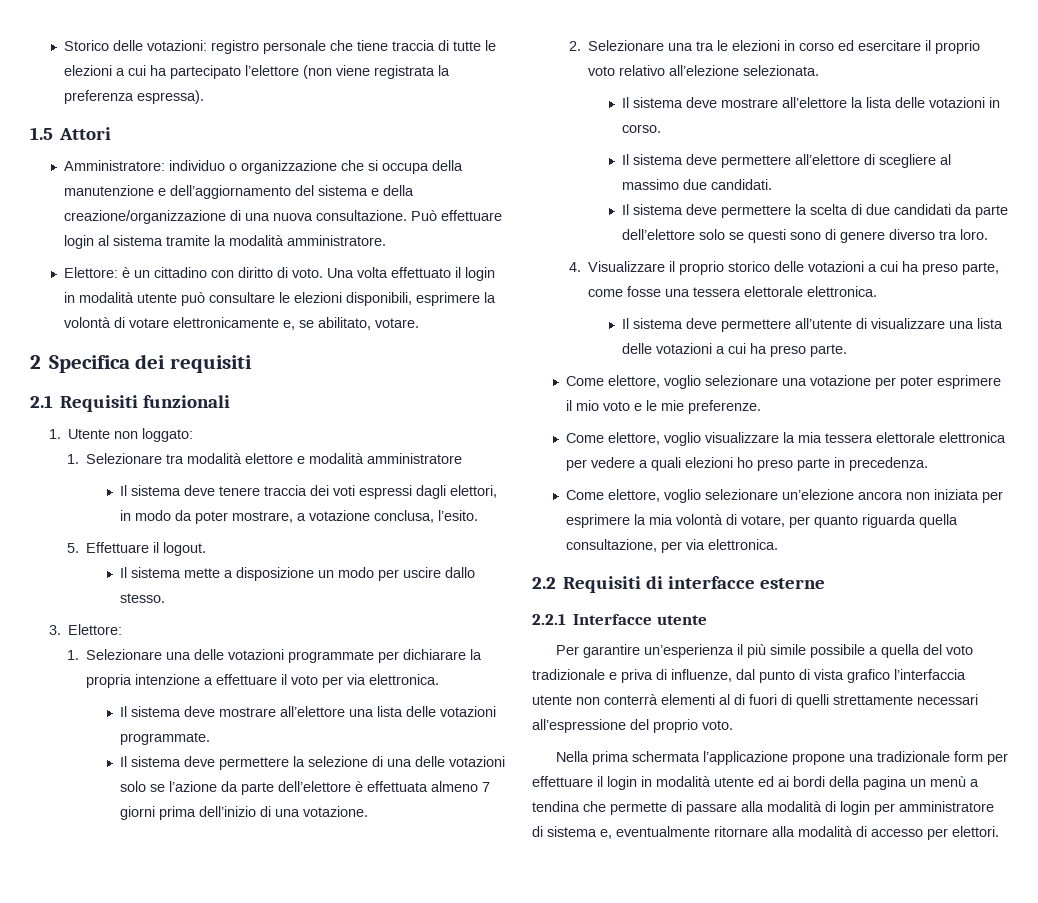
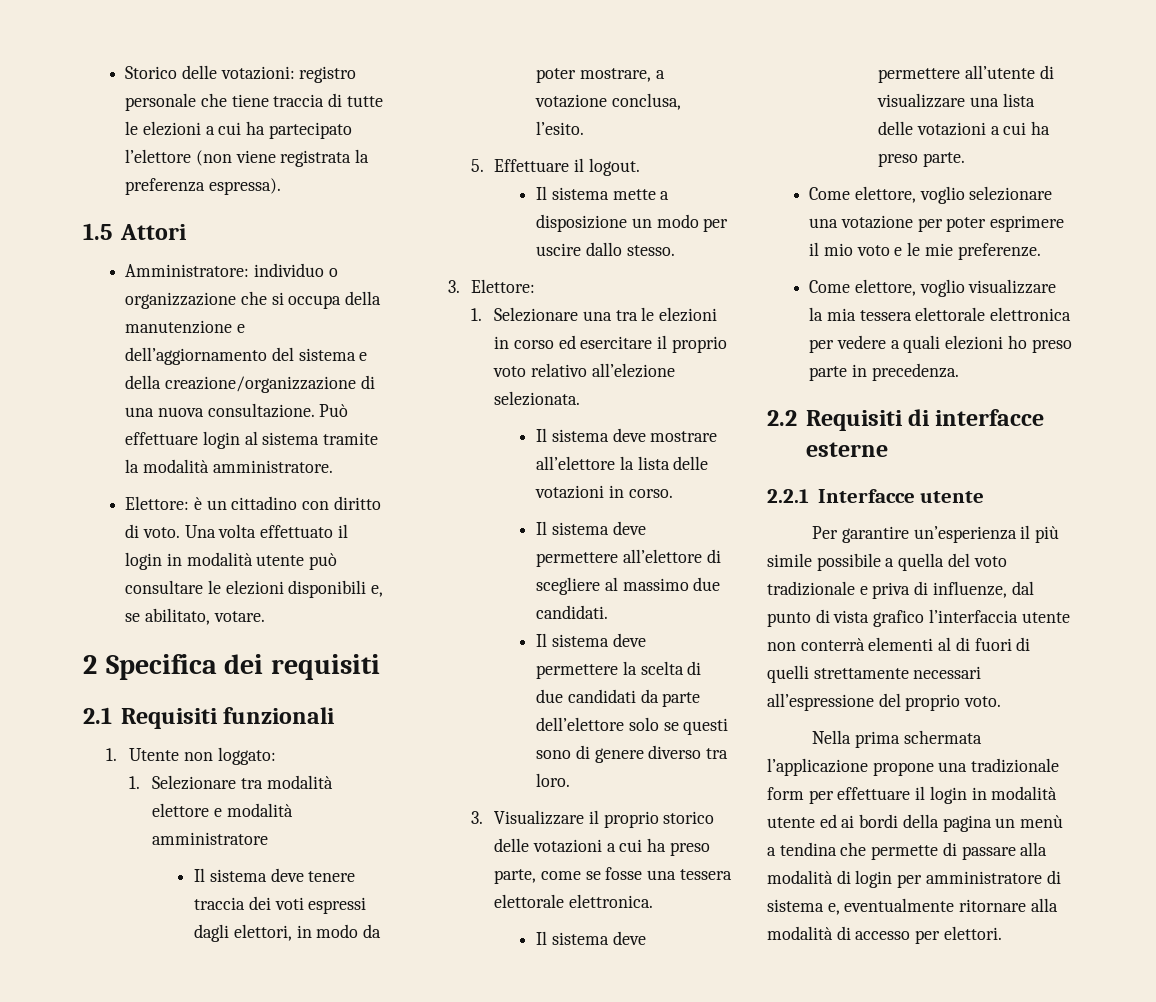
- Una volta effettuato il login in modalità utente può consultare le elezioni disponibili, esprimere la volontà di votare elettronicamente e, se abilitato, votare.
+ Una volta effettuato il login in modalità utente può consultare le elezioni disponibili e, se abilitato, votare.
- 1. Selezionare una delle votazioni programmate per dichiarare la propria intenzione a effettuare il voto per via elettronica.
- Il sistema deve mostrare all’elettore una lista delle votazioni programmate.
- Il sistema deve permettere la selezione di una delle votazioni solo se l’azione da parte dell’elettore è effettuata almeno 7 giorni prima dell’inizio di una votazione.
- 2. Selezionare una tra le elezioni in corso ed esercitare il proprio voto relativo all’elezione selezionata.
+ 1. Selezionare una tra le elezioni in corso ed esercitare il proprio voto relativo all’elezione selezionata.
- 4. Visualizzare il proprio storico delle votazioni a cui ha preso parte, come fosse una tessera elettorale elettronica.
+ 3. Visualizzare il proprio storico delle votazioni a cui ha preso parte, come se fosse una tessera elettorale elettronica.
- Come elettore, voglio selezionare un’elezione ancora non iniziata per esprimere la mia volontà di votare, per quanto riguarda quella consultazione, per via elettronica.

